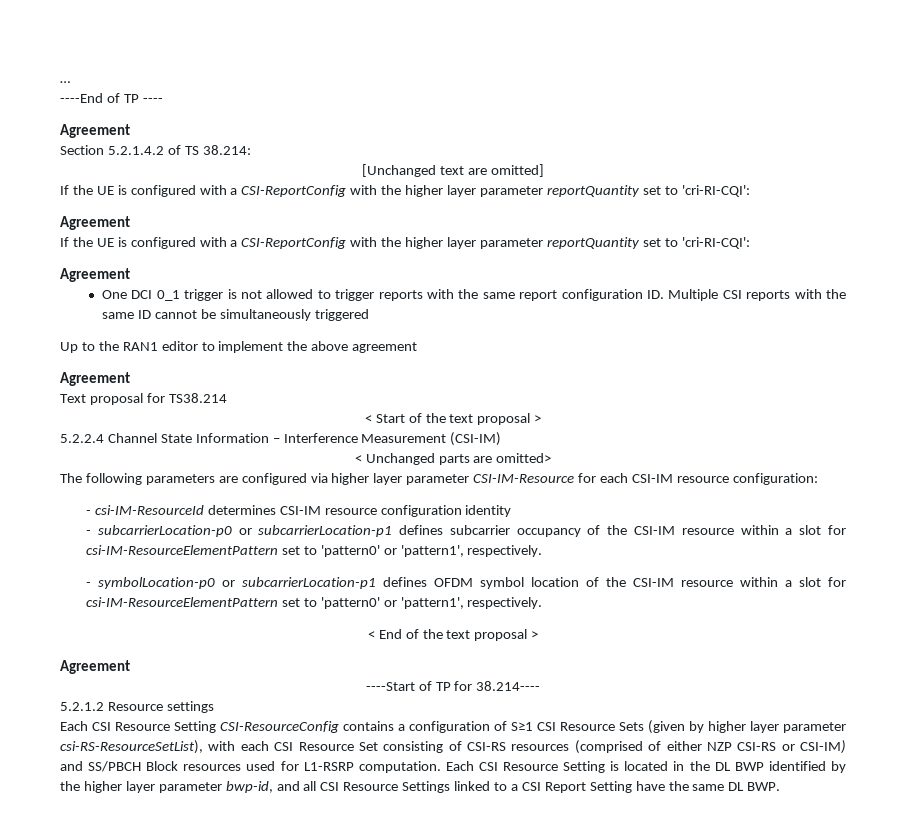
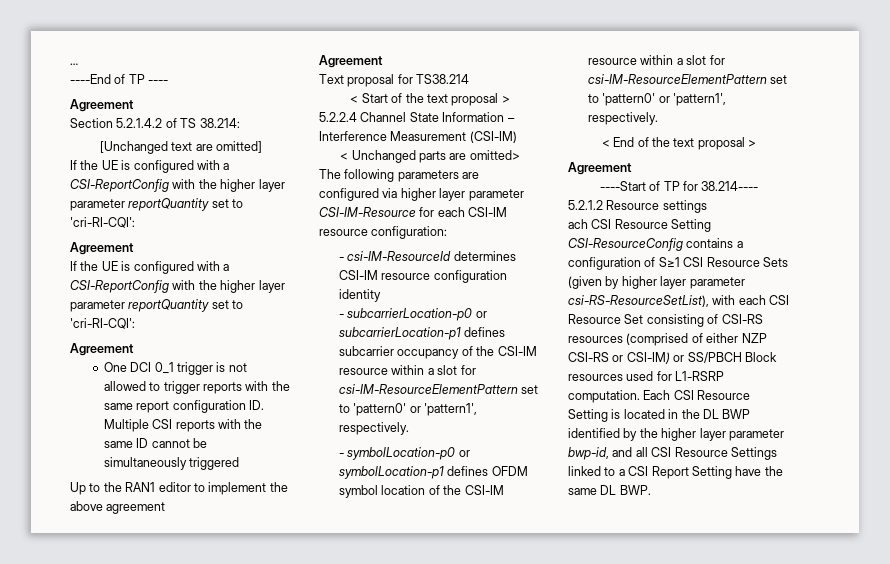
- - symbolLocation-p0 or subcarrierLocation-p1 defines OFDM symbol location of the CSI-IM resource within a slot for csi-IM-ResourceElementPattern set to 'pattern0' or 'pattern1', respectively.
+ - symbolLocation-p0 or symbolLocation-p1 defines OFDM symbol location of the CSI-IM resource within a slot for csi-IM-ResourceElementPattern set to 'pattern0' or 'pattern1', respectively.
- Each CSI Resource Setting CSI-ResourceConfig contains a configuration of S≥1 CSI Resource Sets (given by higher layer parameter csi-RS-ResourceSetList), with each CSI Resource Set consisting of CSI-RS resources (comprised of either NZP CSI-RS or CSI-IM) and SS/PBCH Block resources used for L1-RSRP computation.
+ ach CSI Resource Setting CSI-ResourceConfig contains a configuration of S≥1 CSI Resource Sets (given by higher layer parameter csi-RS-ResourceSetList), with each CSI Resource Set consisting of CSI-RS resources (comprised of either NZP CSI-RS or CSI-IM) or SS/PBCH Block resources used for L1-RSRP computation.

